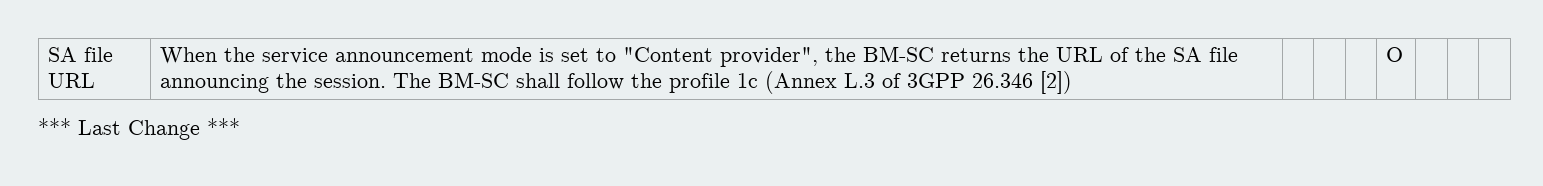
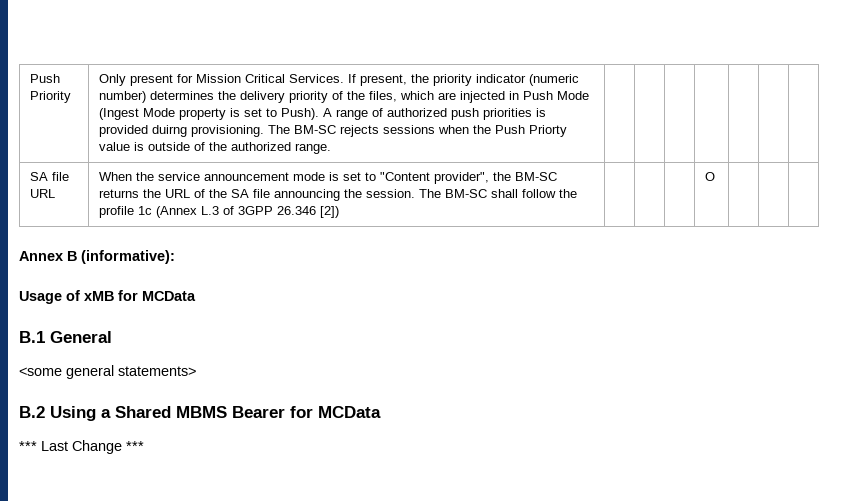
+ Push Priority | Only present for Mission Critical Services. If present, the priority indicator (numeric number) determines the delivery priority of the files, which are injected in Push Mode (Ingest Mode property is set to Push). A range of authorized push priorities is provided duirng provisioning. The BM-SC rejects sessions when the Push Priorty value is outside of the authorized range.
+ Annex B (informative):
+ Usage of xMB for MCData
+ B.1 General
+ <some general statements>
+ B.2 Using a Shared MBMS Bearer for MCData

